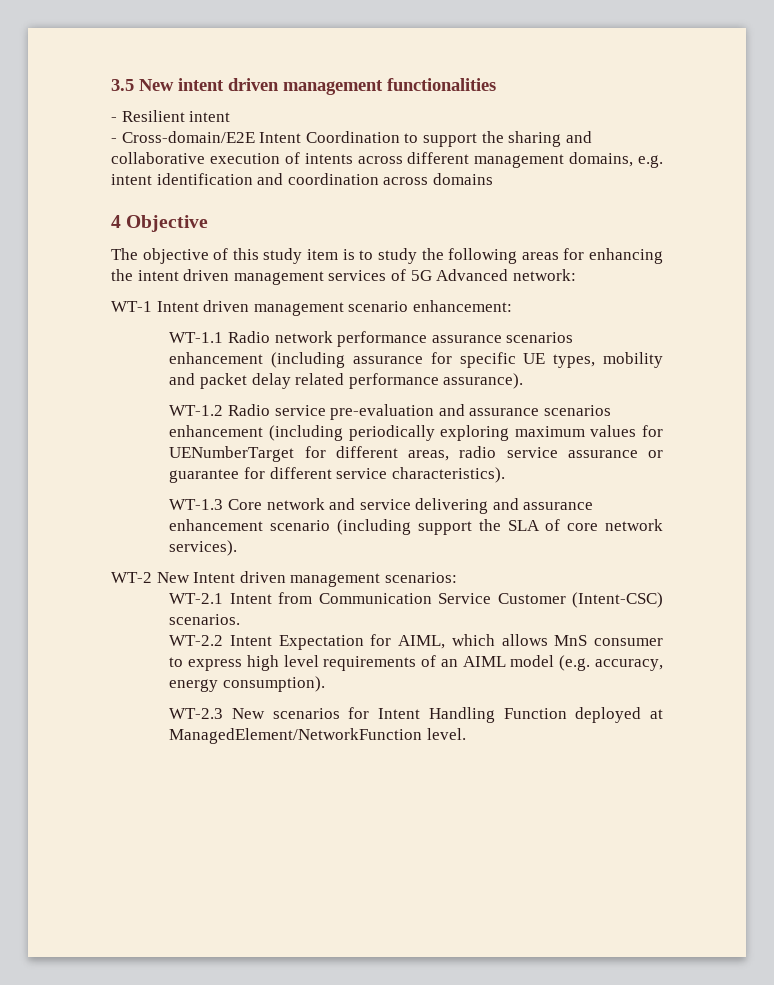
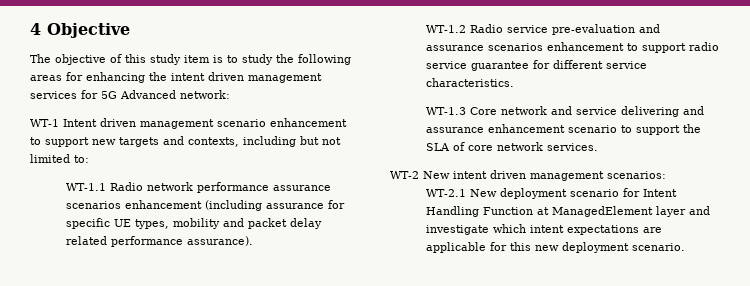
- 3.5 New intent driven management functionalities
- - Resilient intent
- - Cross-domain/E2E Intent Coordination to support the sharing and collaborative execution of intents across different management domains, e.g. intent identification and coordination across domains
- The objective of this study item is to study the following areas for enhancing the intent driven management services of 5G Advanced network:
+ The objective of this study item is to study the following areas for enhancing the intent driven management services for 5G Advanced network:
- WT-1 Intent driven management scenario enhancement:
+ WT-1 Intent driven management scenario enhancement to support new targets and contexts, including but not limited to:
- WT-1.2 Radio service pre-evaluation and assurance scenarios enhancement (including periodically exploring maximum values for UENumberTarget for different areas, radio service assurance or guarantee for different service characteristics).
+ WT-1.2 Radio service pre-evaluation and assurance scenarios enhancement to support radio service guarantee for different service characteristics.
- WT-1.3 Core network and service delivering and assurance enhancement scenario (including support the SLA of core network services).
+ WT-1.3 Core network and service delivering and assurance enhancement scenario to support the SLA of core network services.
- WT-2 New Intent driven management scenarios:
+ WT-2 New intent driven management scenarios:
- WT-2.1 Intent from Communication Service Customer (Intent-CSC) scenarios.
- WT-2.2 Intent Expectation for AIML, which allows MnS consumer to express high level requirements of an AIML model (e.g. accuracy, energy consumption).
- WT-2.3 New scenarios for Intent Handling Function deployed at ManagedElement/NetworkFunction level.
+ WT-2.1 New deployment scenario for Intent Handling Function at ManagedElement layer and investigate which intent expectations are applicable for this new deployment scenario.

